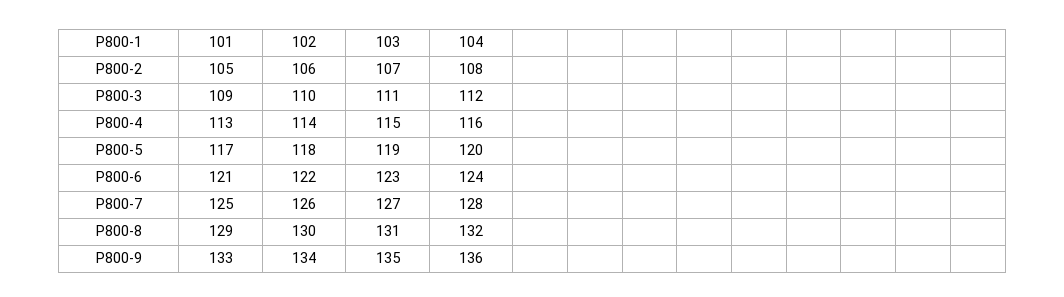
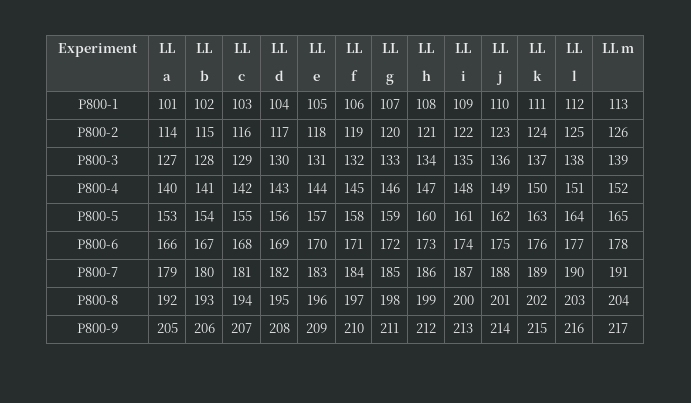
+ Experiment | LL
+ a | LL
+ b | LL
+ c | LL
+ d | LL
+ e | LL
+ f | LL
+ g | LL
+ h | LL
+ i | LL
+ j | LL
+ k | LL
+ l | LL m
- P800-1 | 101 | 102 | 103 | 104 | | | | | | | | |
- P800-2 | 105 | 106 | 107 | 108 | | | | | | | | |
- P800-3 | 109 | 110 | 111 | 112 | | | | | | | | |
- P800-4 | 113 | 114 | 115 | 116 | | | | | | | | |
- P800-5 | 117 | 118 | 119 | 120 | | | | | | | | |
- P800-6 | 121 | 122 | 123 | 124 | | | | | | | | |
- P800-7 | 125 | 126 | 127 | 128 | | | | | | | | |
- P800-8 | 129 | 130 | 131 | 132 | | | | | | | | |
- P800-9 | 133 | 134 | 135 | 136 | | | | | | | | |
+ P800-1 | 101 | 102 | 103 | 104 | 105 | 106 | 107 | 108 | 109 | 110 | 111 | 112 | 113
+ P800-2 | 114 | 115 | 116 | 117 | 118 | 119 | 120 | 121 | 122 | 123 | 124 | 125 | 126
+ P800-3 | 127 | 128 | 129 | 130 | 131 | 132 | 133 | 134 | 135 | 136 | 137 | 138 | 139
+ P800-4 | 140 | 141 | 142 | 143 | 144 | 145 | 146 | 147 | 148 | 149 | 150 | 151 | 152
+ P800-5 | 153 | 154 | 155 | 156 | 157 | 158 | 159 | 160 | 161 | 162 | 163 | 164 | 165
+ P800-6 | 166 | 167 | 168 | 169 | 170 | 171 | 172 | 173 | 174 | 175 | 176 | 177 | 178
+ P800-7 | 179 | 180 | 181 | 182 | 183 | 184 | 185 | 186 | 187 | 188 | 189 | 190 | 191
+ P800-8 | 192 | 193 | 194 | 195 | 196 | 197 | 198 | 199 | 200 | 201 | 202 | 203 | 204
+ P800-9 | 205 | 206 | 207 | 208 | 209 | 210 | 211 | 212 | 213 | 214 | 215 | 216 | 217

